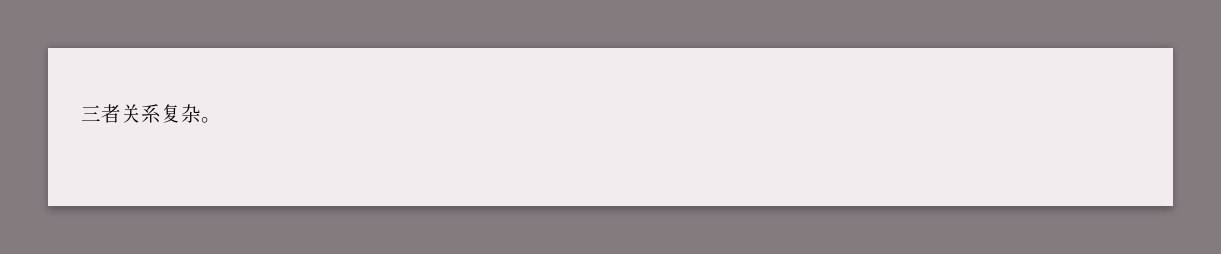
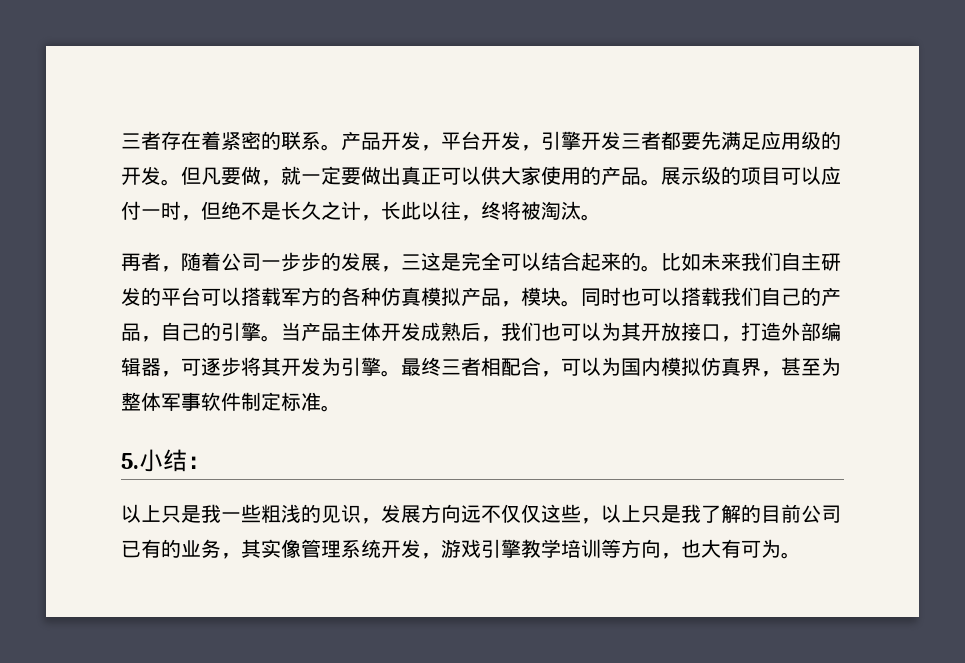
- 三者关系复杂。
+ 三者存在着紧密的联系。产品开发，平台开发，引擎开发三者都要先满足应用级的开发。但凡要做，就一定要做出真正可以供大家使用的产品。展示级的项目可以应付一时，但绝不是长久之计，长此以往，终将被淘汰。
+ 再者，随着公司一步步的发展，三这是完全可以结合起来的。比如未来我们自主研发的平台可以搭载军方的各种仿真模拟产品，模块。同时也可以搭载我们自己的产品，自己的引擎。当产品主体开发成熟后，我们也可以为其开放接口，打造外部编辑器，可逐步将其开发为引擎。最终三者相配合，可以为国内模拟仿真界，甚至为整体军事软件制定标准。
+ 5.小结：
+ 以上只是我一些粗浅的见识，发展方向远不仅仅这些，以上只是我了解的目前公司已有的业务，其实像管理系统开发，游戏引擎教学培训等方向，也大有可为。

